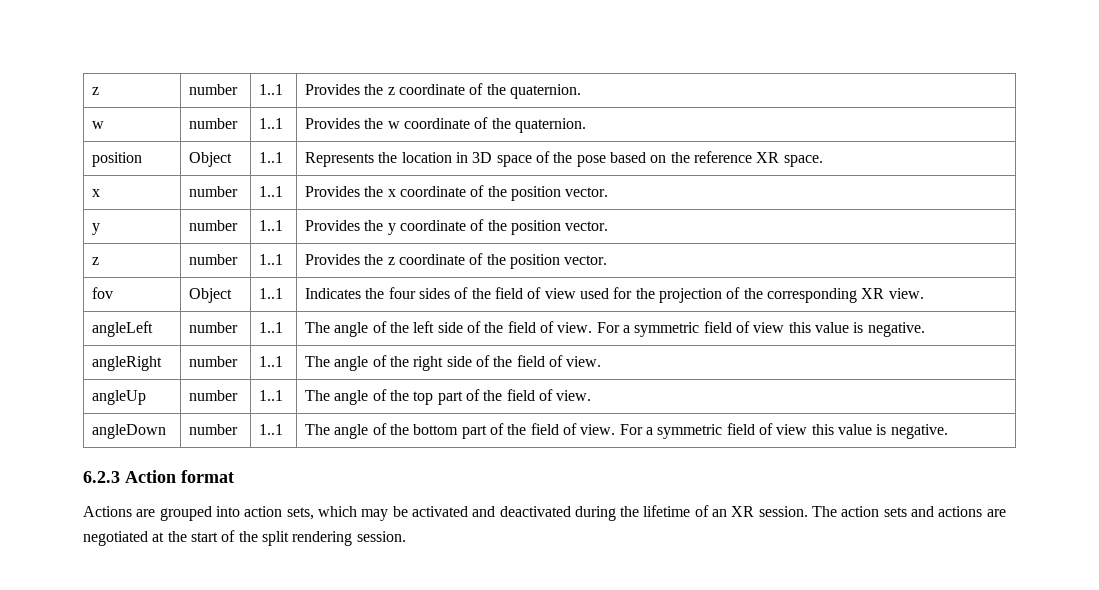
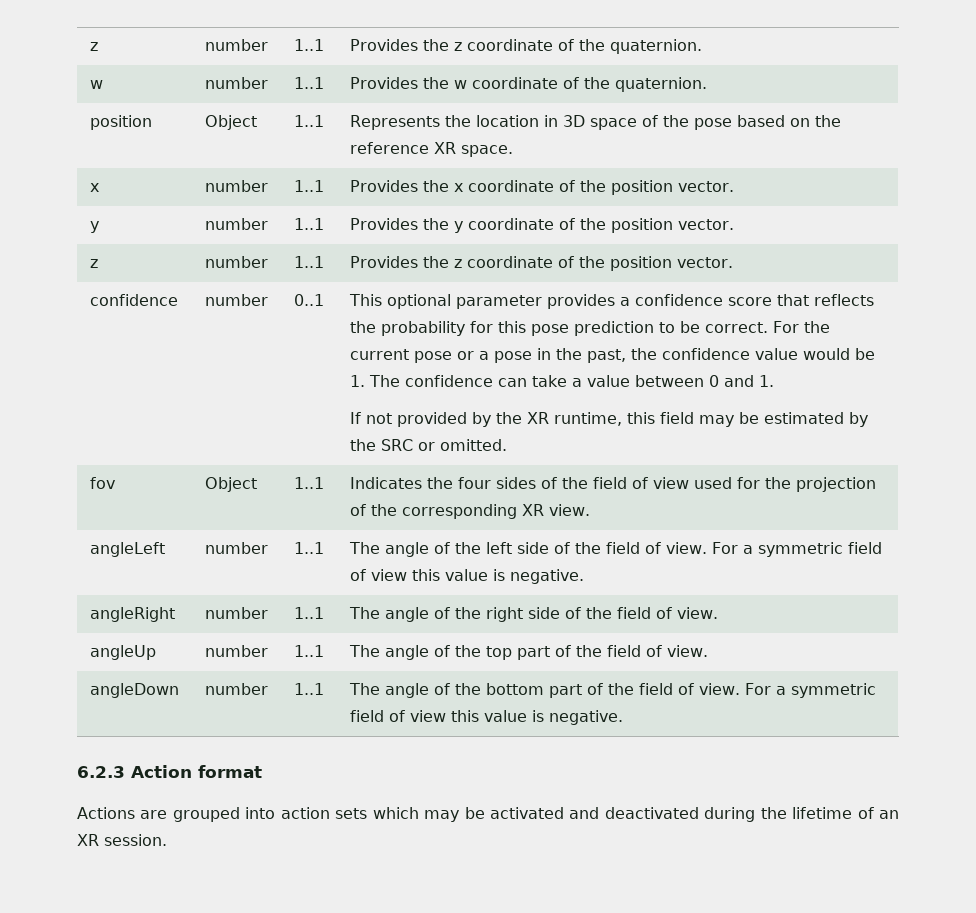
+ confidence | number | 0..1 | This optional parameter provides a confidence score that reflects the probability for this pose prediction to be correct. For the current pose or a pose in the past, the confidence value would be 1. The confidence can take a value between 0 and 1.
+ If not provided by the XR runtime, this field may be estimated by the SRC or omitted.
- Actions are grouped into action sets, which may be activated and deactivated during the lifetime of an XR session. The action sets and actions are negotiated at the start of the split rendering session.
+ Actions are grouped into action sets which may be activated and deactivated during the lifetime of an XR session.

